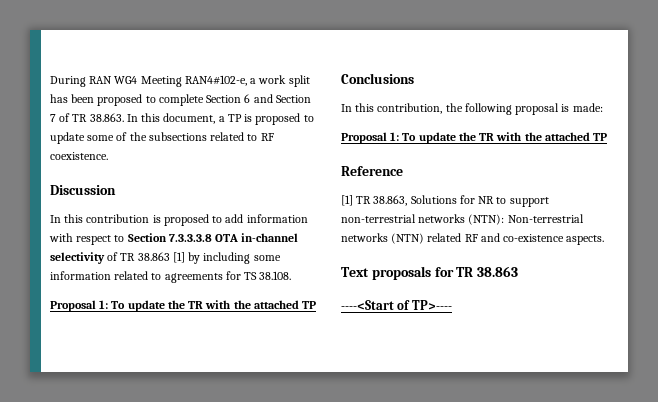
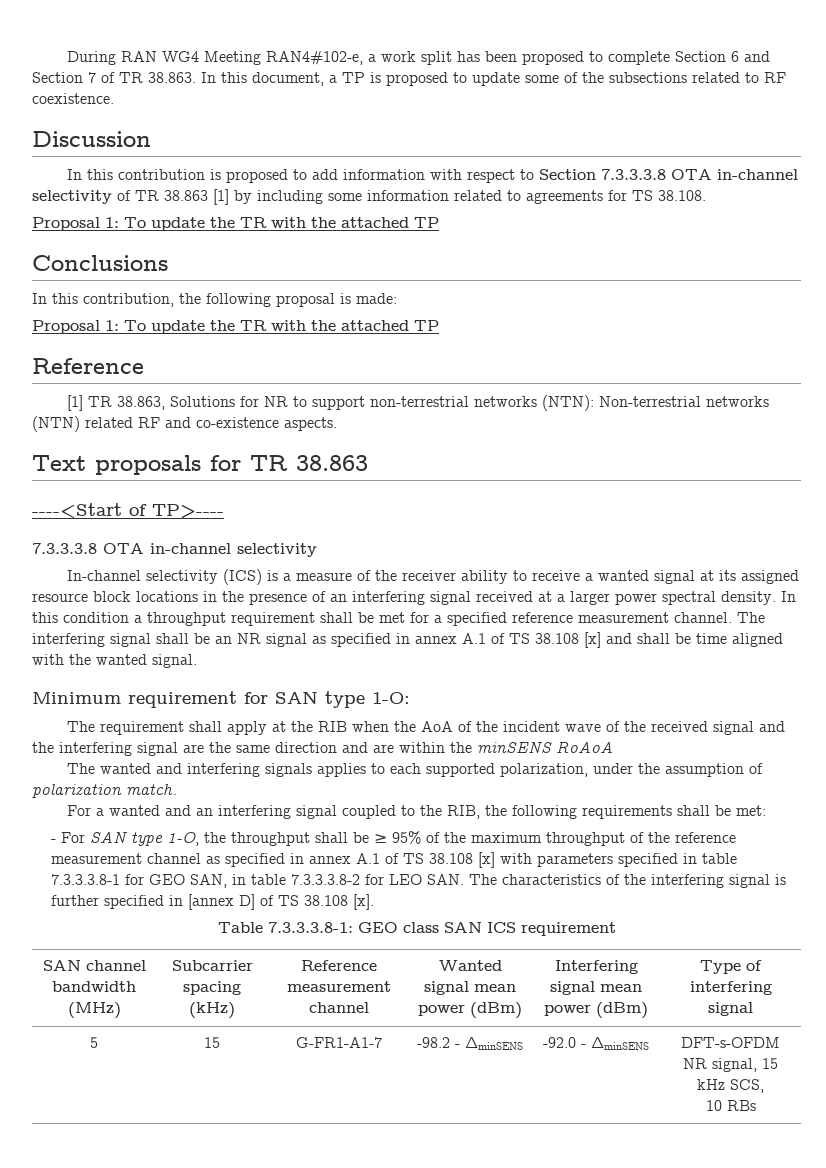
  ----<Start of TP>----
+ 7.3.3.3.8 OTA in-channel selectivity
+ In-channel selectivity (ICS) is a measure of the receiver ability to receive a wanted signal at its assigned resource block locations in the presence of an interfering signal received at a larger power spectral density. In this condition a throughput requirement shall be met for a specified reference measurement channel. The interfering signal shall be an NR signal as specified in annex A.1 of TS 38.108 [x] and shall be time aligned with the wanted signal.
+ Minimum requirement for SAN type 1-O:
+ The requirement shall apply at the RIB when the AoA of the incident wave of the received signal and the interfering signal are the same direction and are within the minSENS RoAoA
+ The wanted and interfering signals applies to each supported polarization, under the assumption of polarization match.
+ For a wanted and an interfering signal coupled to the RIB, the following requirements shall be met:
+ - For SAN type 1-O, the throughput shall be ≥ 95% of the maximum throughput of the reference measurement channel as specified in annex A.1 of TS 38.108 [x] with parameters specified in table 7.3.3.3.8-1 for GEO SAN, in table 7.3.3.3.8-2 for LEO SAN. The characteristics of the interfering signal is further specified in [annex D] of TS 38.108 [x].
+ Table 7.3.3.3.8-1: GEO class SAN ICS requirement
+ SAN channel bandwidth (MHz) | Subcarrier spacing (kHz) | Reference measurement channel | Wanted signal mean power (dBm) | Interfering signal mean power (dBm) | Type of interfering signal
+ 5 | 15 | G-FR1-A1-7 | -98.2 - ΔminSENS | -92.0 - ΔminSENS | DFT-s-OFDM NR signal, 15 kHz SCS,
+ 10 RBs

